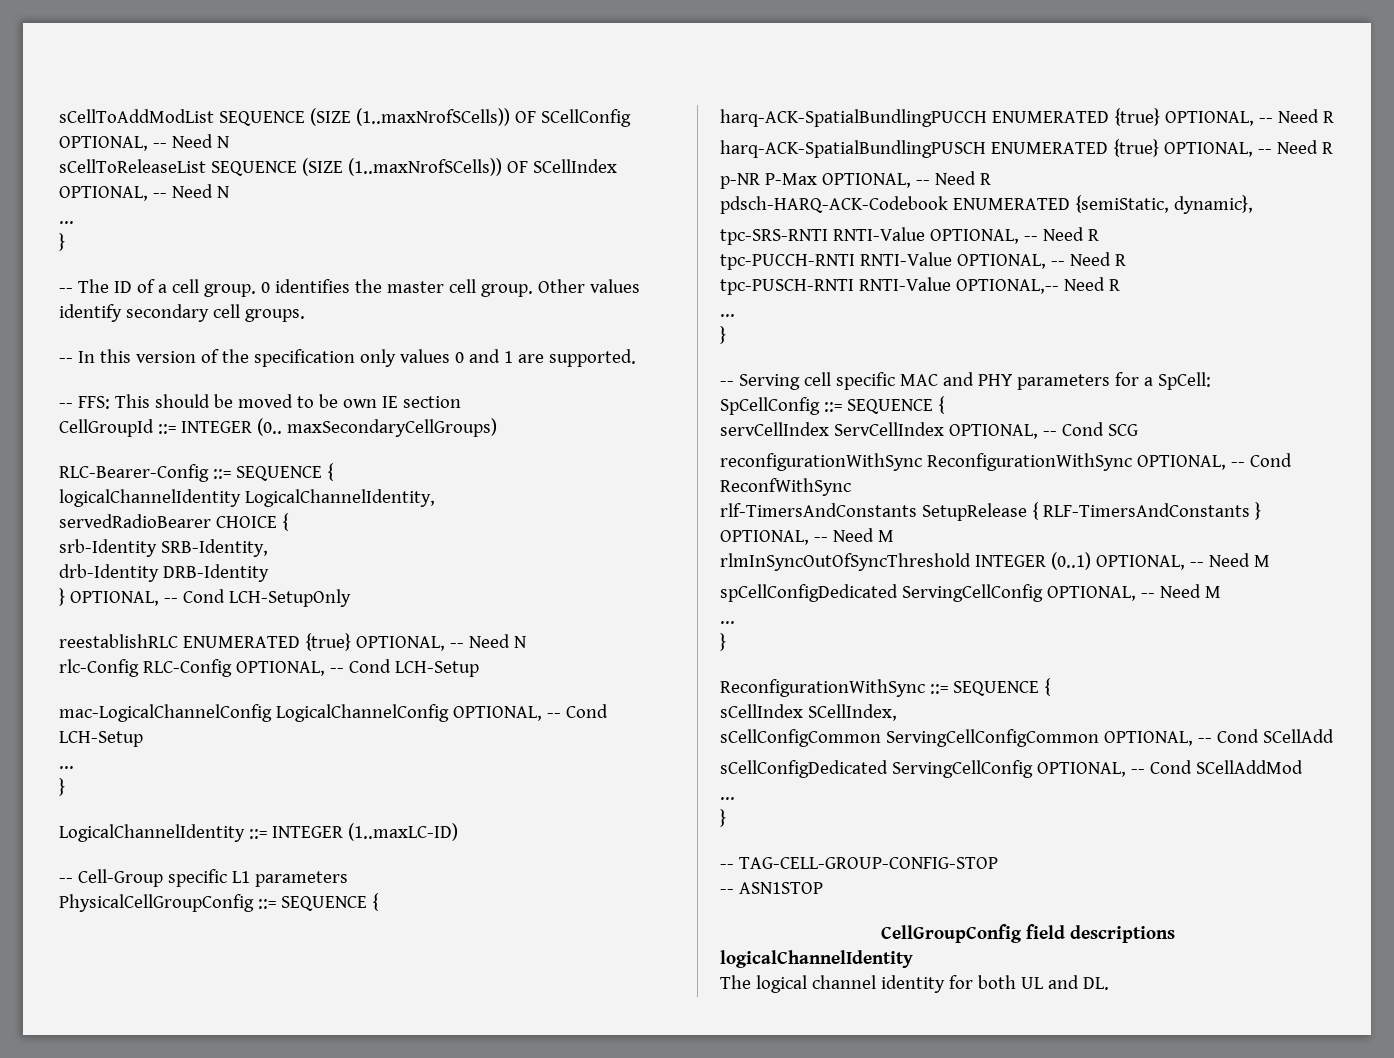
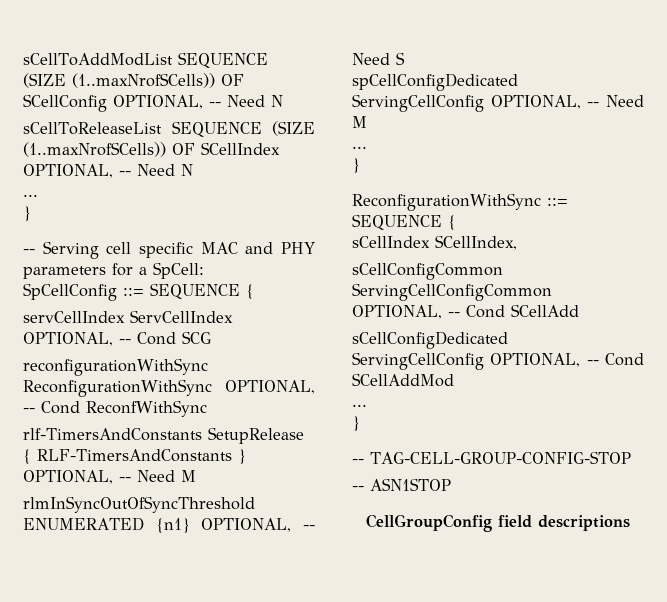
- -- The ID of a cell group. 0 identifies the master cell group. Other values identify secondary cell groups.
- -- In this version of the specification only values 0 and 1 are supported.
- -- FFS: This should be moved to be own IE section
- CellGroupId ::= INTEGER (0.. maxSecondaryCellGroups)
- RLC-Bearer-Config ::= SEQUENCE {
- logicalChannelIdentity LogicalChannelIdentity,
- servedRadioBearer CHOICE {
- srb-Identity SRB-Identity,
- drb-Identity DRB-Identity
- } OPTIONAL, -- Cond LCH-SetupOnly
- reestablishRLC ENUMERATED {true} OPTIONAL, -- Need N
- rlc-Config RLC-Config OPTIONAL, -- Cond LCH-Setup
- mac-LogicalChannelConfig LogicalChannelConfig OPTIONAL, -- Cond LCH-Setup
- ...
- }
- LogicalChannelIdentity ::= INTEGER (1..maxLC-ID)
- -- Cell-Group specific L1 parameters
- PhysicalCellGroupConfig ::= SEQUENCE {
- harq-ACK-SpatialBundlingPUCCH ENUMERATED {true} OPTIONAL, -- Need R
- harq-ACK-SpatialBundlingPUSCH ENUMERATED {true} OPTIONAL, -- Need R
- p-NR P-Max OPTIONAL, -- Need R
- pdsch-HARQ-ACK-Codebook ENUMERATED {semiStatic, dynamic},
- tpc-SRS-RNTI RNTI-Value OPTIONAL, -- Need R
- tpc-PUCCH-RNTI RNTI-Value OPTIONAL, -- Need R
- tpc-PUSCH-RNTI RNTI-Value OPTIONAL,-- Need R
- ...
- }
- rlmInSyncOutOfSyncThreshold INTEGER (0..1) OPTIONAL, -- Need M
+ rlmInSyncOutOfSyncThreshold ENUMERATED {n1} OPTIONAL, -- Need S
  CellGroupConfig field descriptions
- logicalChannelIdentity
- The logical channel identity for both UL and DL.

